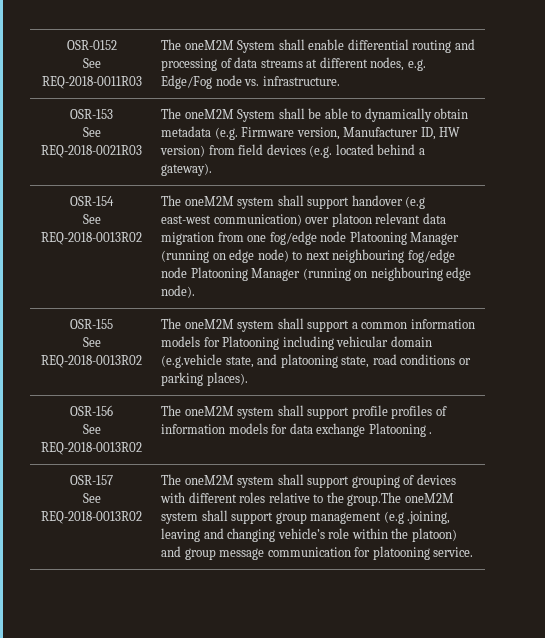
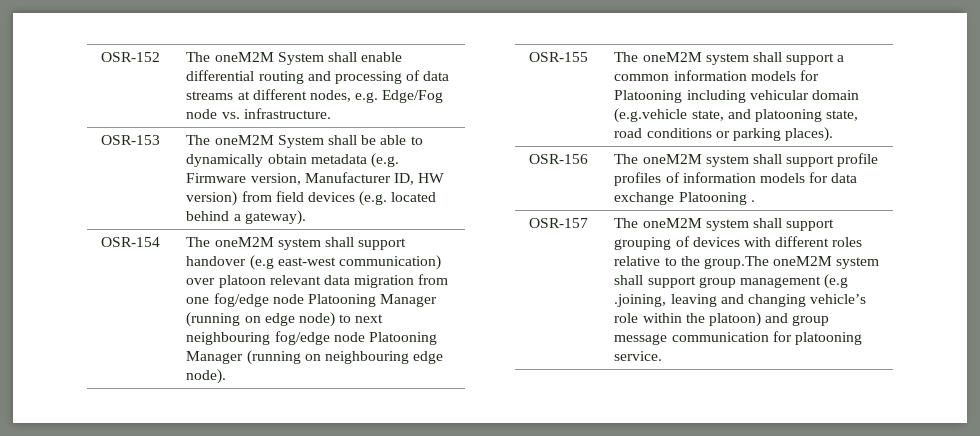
- OSR-0152
- See REQ-2018-0011R03 | The oneM2M System shall enable differential routing and processing of data streams at different nodes, e.g. Edge/Fog node vs. infrastructure.
+ OSR-152 | The oneM2M System shall enable differential routing and processing of data streams at different nodes, e.g. Edge/Fog node vs. infrastructure.
- OSR-153
- See REQ-2018-0021R03 | The oneM2M System shall be able to dynamically obtain metadata (e.g. Firmware version, Manufacturer ID, HW version) from field devices (e.g. located behind a gateway).
+ OSR-153 | The oneM2M System shall be able to dynamically obtain metadata (e.g. Firmware version, Manufacturer ID, HW version) from field devices (e.g. located behind a gateway).
- OSR-154
- See REQ-2018-0013R02 | The oneM2M system shall support handover (e.g east-west communication) over platoon relevant data migration from one fog/edge node Platooning Manager (running on edge node) to next neighbouring fog/edge node Platooning Manager (running on neighbouring edge node).
+ OSR-154 | The oneM2M system shall support handover (e.g east-west communication) over platoon relevant data migration from one fog/edge node Platooning Manager (running on edge node) to next neighbouring fog/edge node Platooning Manager (running on neighbouring edge node).
- OSR-155
- See REQ-2018-0013R02 | The oneM2M system shall support a common information models for Platooning including vehicular domain (e.g.vehicle state, and platooning state, road conditions or parking places).
+ OSR-155 | The oneM2M system shall support a common information models for Platooning including vehicular domain (e.g.vehicle state, and platooning state, road conditions or parking places).
- OSR-156
- See REQ-2018-0013R02 | The oneM2M system shall support profile profiles of information models for data exchange Platooning .
+ OSR-156 | The oneM2M system shall support profile profiles of information models for data exchange Platooning .
  OSR-157
- See REQ-2018-0013R02

